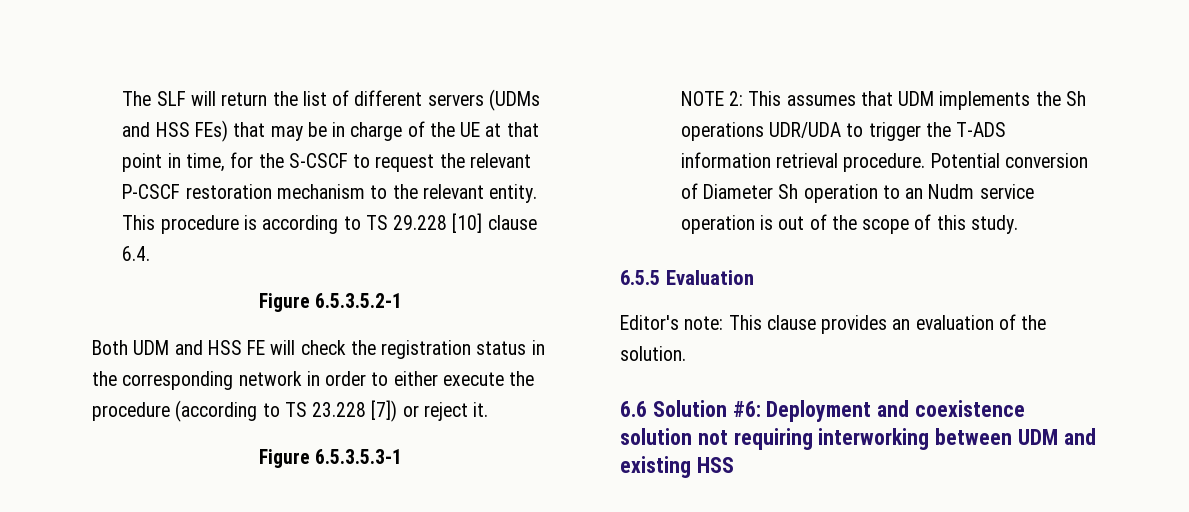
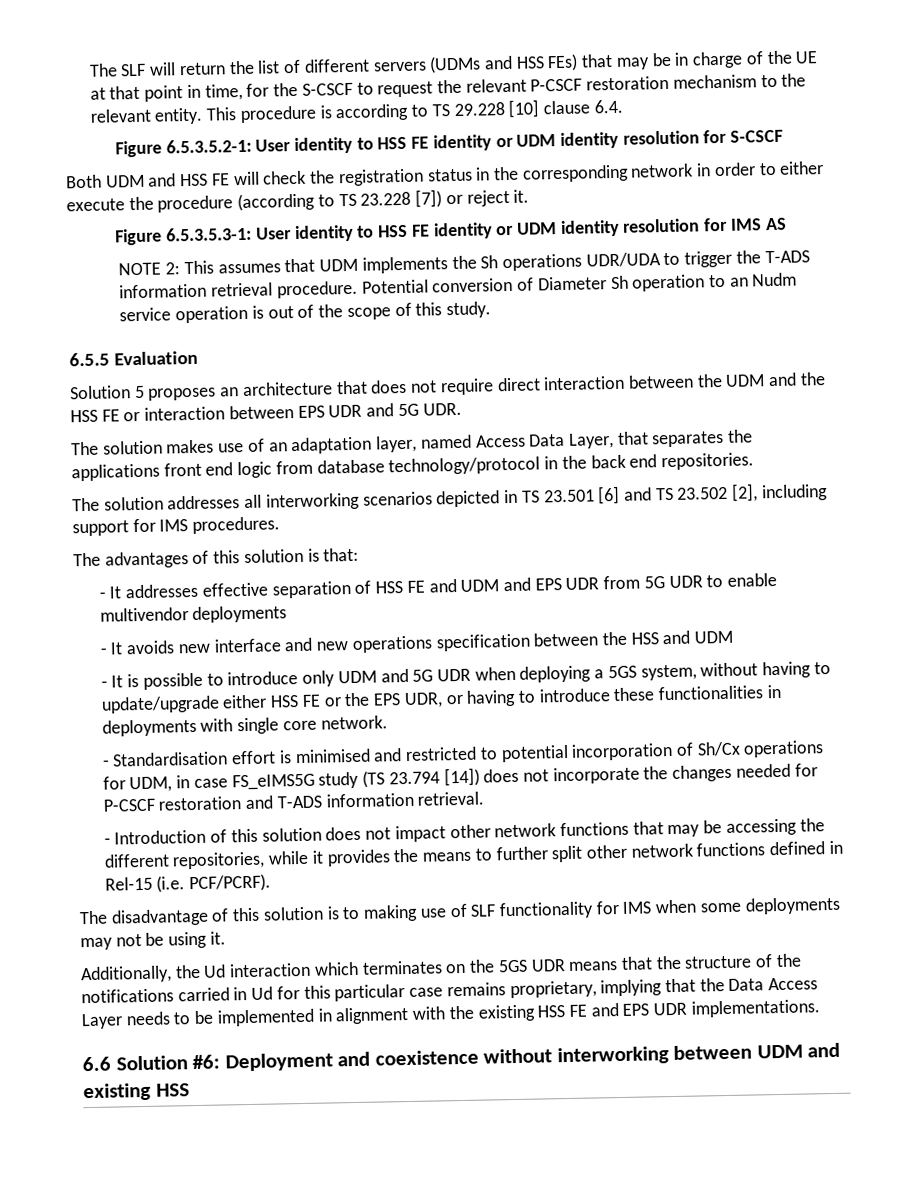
- Figure 6.5.3.5.2-1
+ Figure 6.5.3.5.2-1: User identity to HSS FE identity or UDM identity resolution for S-CSCF
- Figure 6.5.3.5.3-1
+ Figure 6.5.3.5.3-1: User identity to HSS FE identity or UDM identity resolution for IMS AS
- Editor's note: This clause provides an evaluation of the solution.
+ Solution 5 proposes an architecture that does not require direct interaction between the UDM and the HSS FE or interaction between EPS UDR and 5G UDR.
+ The solution makes use of an adaptation layer, named Access Data Layer, that separates the applications front end logic from database technology/protocol in the back end repositories.
+ The solution addresses all interworking scenarios depicted in TS 23.501 [6] and TS 23.502 [2], including support for IMS procedures.
+ The advantages of this solution is that:
+ - It addresses effective separation of HSS FE and UDM and EPS UDR from 5G UDR to enable multivendor deployments
+ - It avoids new interface and new operations specification between the HSS and UDM
+ - It is possible to introduce only UDM and 5G UDR when deploying a 5GS system, without having to update/upgrade either HSS FE or the EPS UDR, or having to introduce these functionalities in deployments with single core network.
+ - Standardisation effort is minimised and restricted to potential incorporation of Sh/Cx operations for UDM, in case FS_eIMS5G study (TS 23.794 [14]) does not incorporate the changes needed for P-CSCF restoration and T-ADS information retrieval.
+ - Introduction of this solution does not impact other network functions that may be accessing the different repositories, while it provides the means to further split other network functions defined in Rel-15 (i.e. PCF/PCRF).
+ The disadvantage of this solution is to making use of SLF functionality for IMS when some deployments may not be using it.
+ Additionally, the Ud interaction which terminates on the 5GS UDR means that the structure of the notifications carried in Ud for this particular case remains proprietary, implying that the Data Access Layer needs to be implemented in alignment with the existing HSS FE and EPS UDR implementations.
- 6.6 Solution #6: Deployment and coexistence solution not requiring interworking between UDM and existing HSS
+ 6.6 Solution #6: Deployment and coexistence without interworking between UDM and existing HSS

